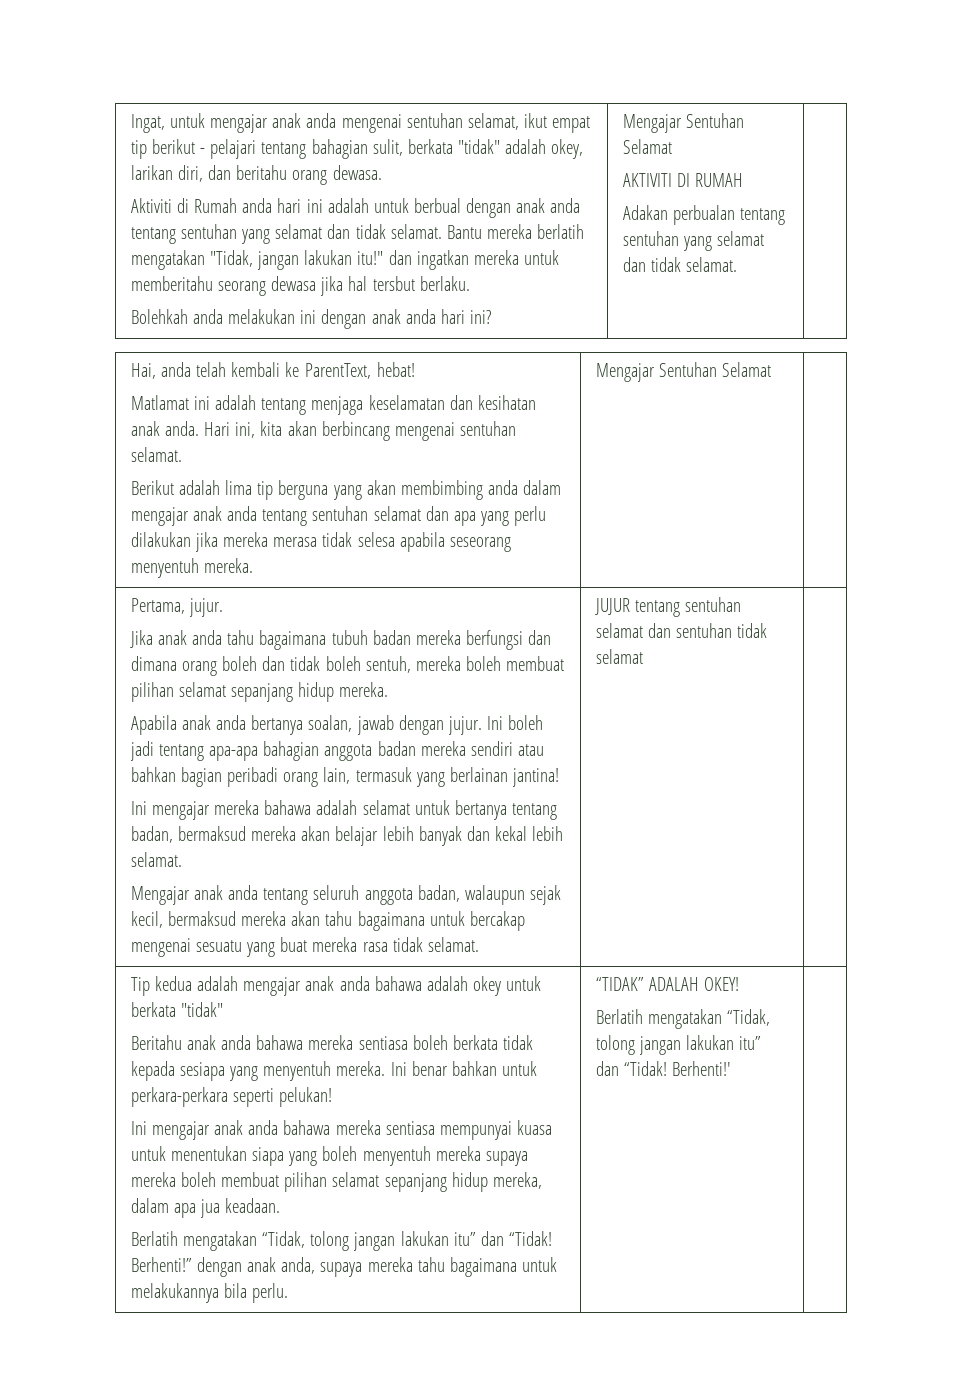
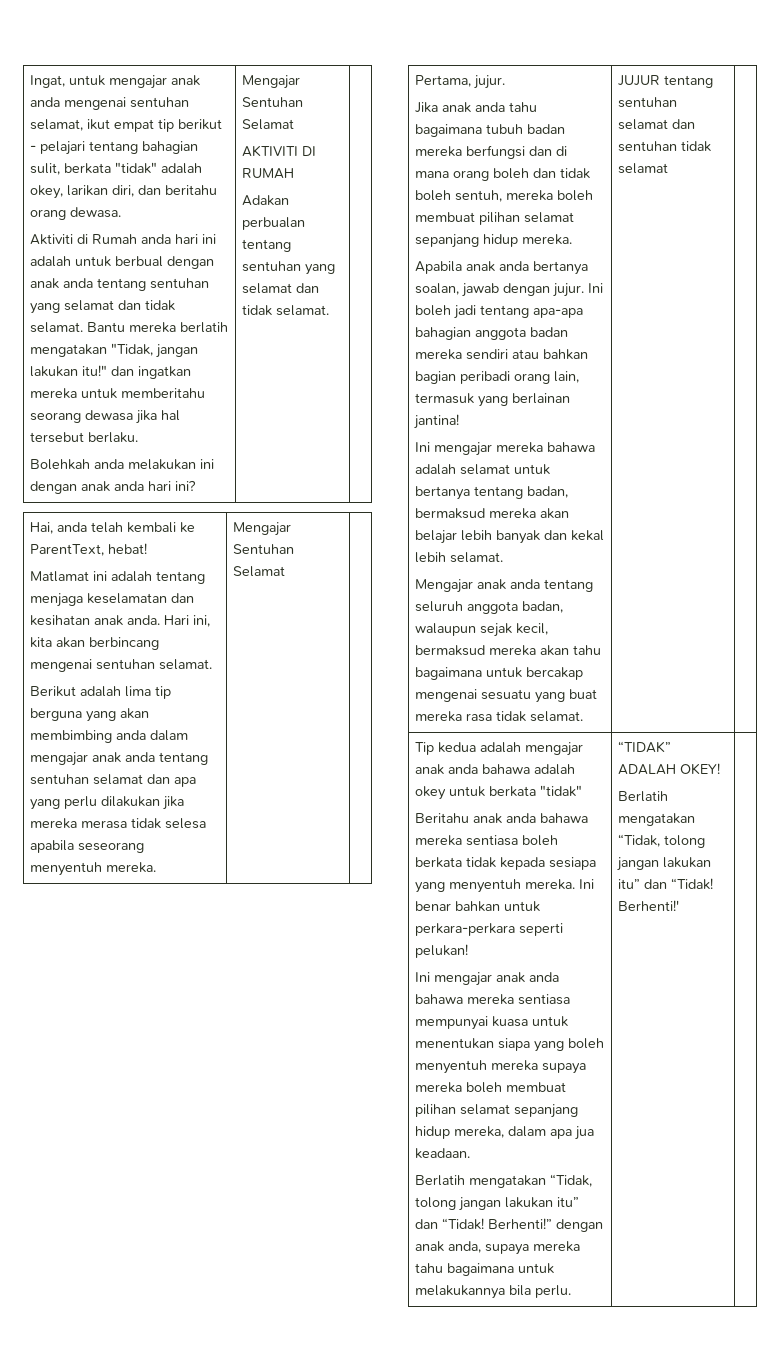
- Bantu mereka berlatih mengatakan "Tidak, jangan lakukan itu!" dan ingatkan mereka untuk memberitahu seorang dewasa jika hal tersbut berlaku.
+ Bantu mereka berlatih mengatakan "Tidak, jangan lakukan itu!" dan ingatkan mereka untuk memberitahu seorang dewasa jika hal tersebut berlaku.
- Jika anak anda tahu bagaimana tubuh badan mereka berfungsi dan dimana orang boleh dan tidak boleh sentuh, mereka boleh membuat pilihan selamat sepanjang hidup mereka.
+ Jika anak anda tahu bagaimana tubuh badan mereka berfungsi dan di mana orang boleh dan tidak boleh sentuh, mereka boleh membuat pilihan selamat sepanjang hidup mereka.

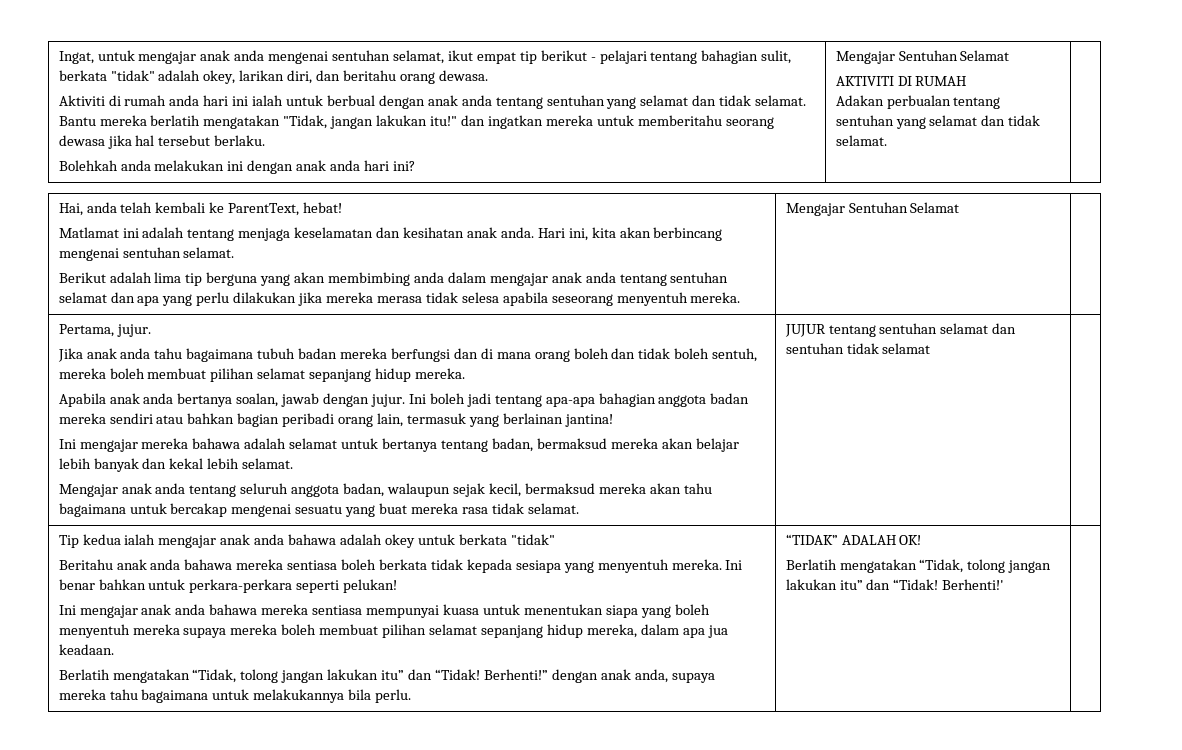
- Aktiviti di Rumah anda hari ini adalah untuk berbual dengan anak anda tentang sentuhan yang selamat dan tidak selamat.
+ Aktiviti di rumah anda hari ini ialah untuk berbual dengan anak anda tentang sentuhan yang selamat dan tidak selamat.
- Tip kedua adalah mengajar anak anda bahawa adalah okey untuk berkata "tidak"
+ Tip kedua ialah mengajar anak anda bahawa adalah okey untuk berkata "tidak"
- “TIDAK” ADALAH OKEY!
+ “TIDAK” ADALAH OK!

